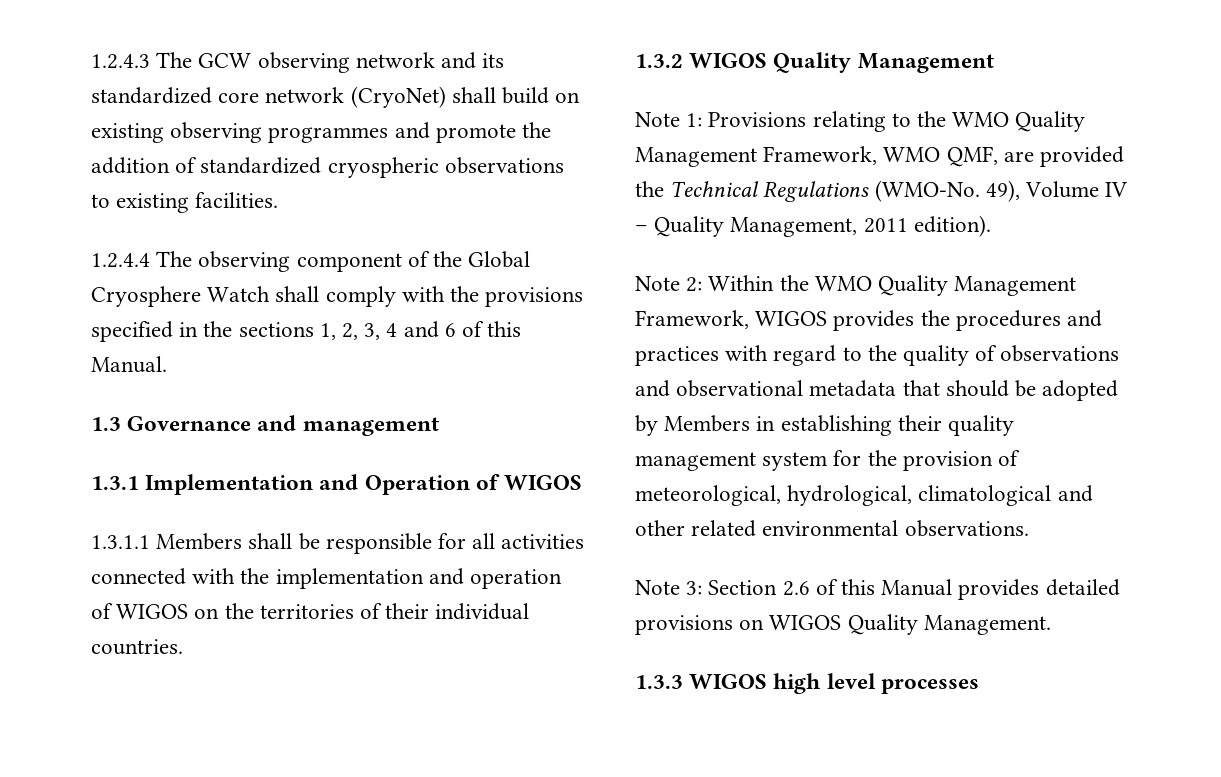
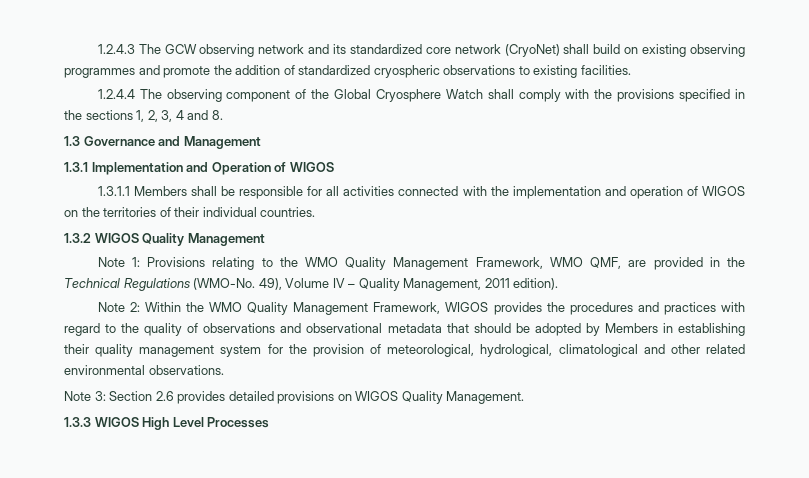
- 1.2.4.4 The observing component of the Global Cryosphere Watch shall comply with the provisions specified in the sections 1, 2, 3, 4 and 6 of this Manual.
+ 1.2.4.4 The observing component of the Global Cryosphere Watch shall comply with the provisions specified in the sections 1, 2, 3, 4 and 8.
- 1.3 Governance and management
+ 1.3 Governance and Management
- Note 1: Provisions relating to the WMO Quality Management Framework, WMO QMF, are provided the Technical Regulations (WMO-No.
+ Note 1: Provisions relating to the WMO Quality Management Framework, WMO QMF, are provided in the Technical Regulations (WMO-No.
- Note 3: Section 2.6 of this Manual provides detailed provisions on WIGOS Quality Management.
+ Note 3: Section 2.6 provides detailed provisions on WIGOS Quality Management.
- 1.3.3 WIGOS high level processes
+ 1.3.3 WIGOS High Level Processes

